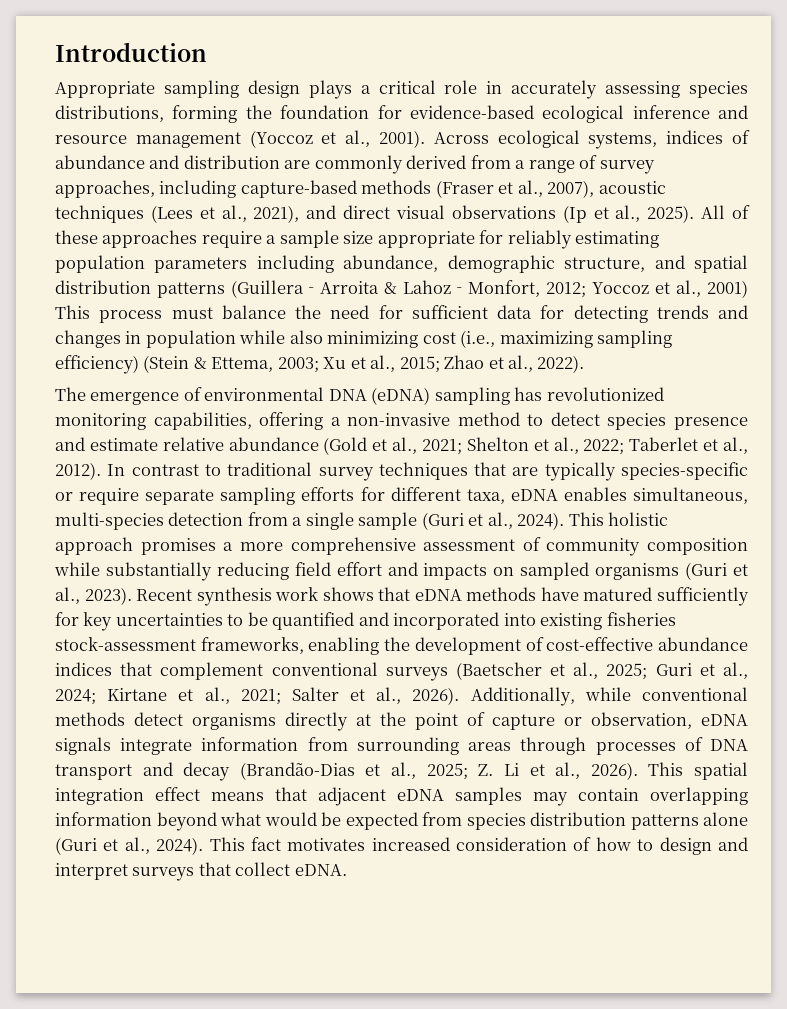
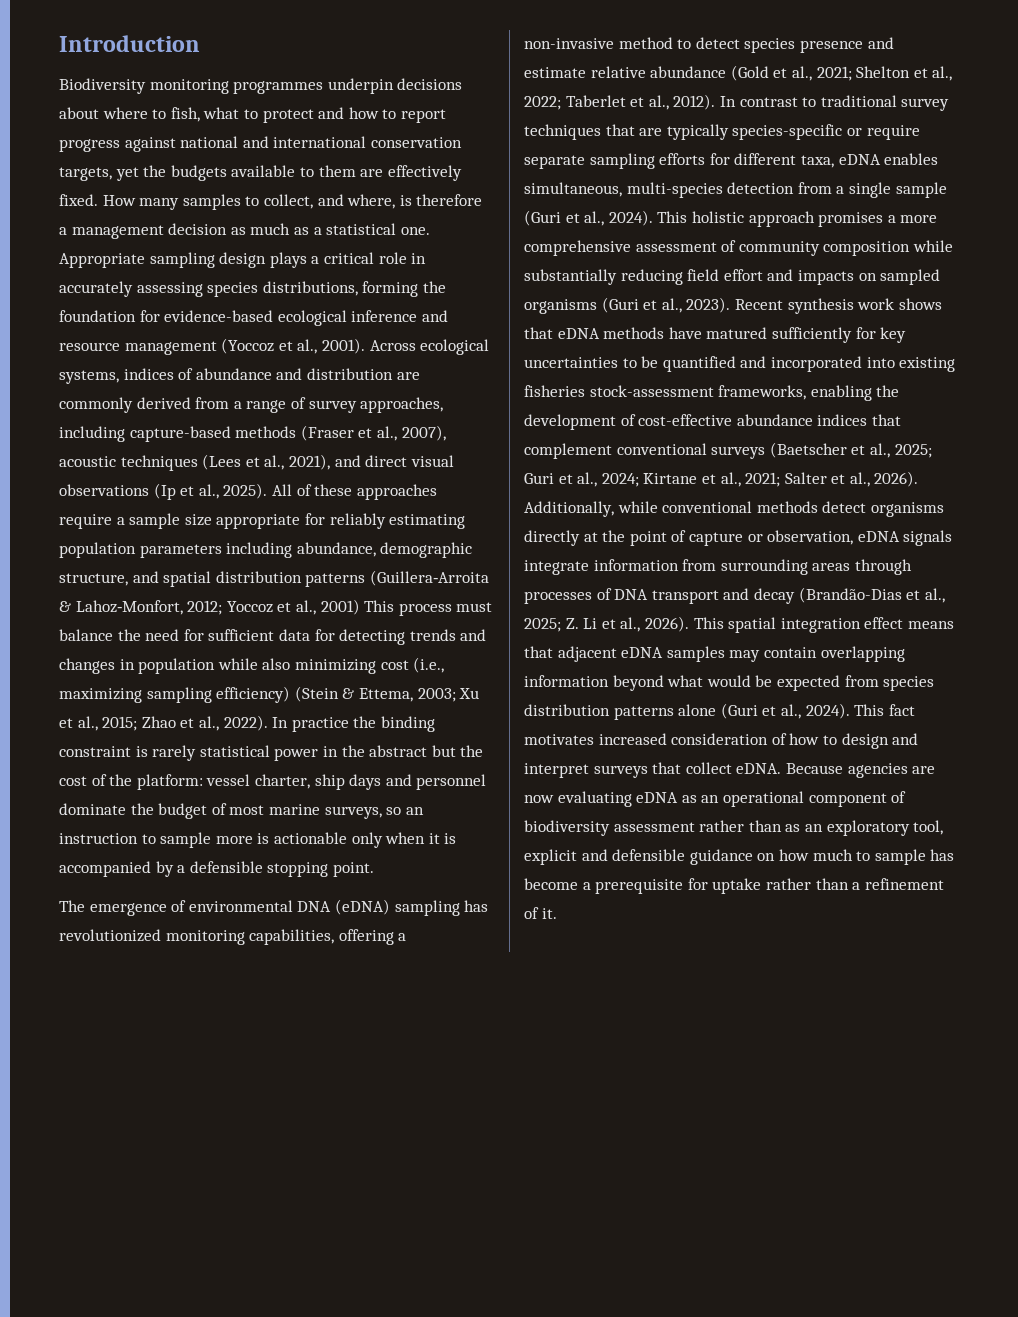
+ Biodiversity monitoring programmes underpin decisions about where to fish, what to protect and how to report progress against national and international conservation targets, yet the budgets available to them are effectively fixed. How many samples to collect, and where, is therefore a management decision as much as a statistical one.
+ In practice the binding constraint is rarely statistical power in the abstract but the cost of the platform: vessel charter, ship days and personnel dominate the budget of most marine surveys, so an instruction to sample more is actionable only when it is accompanied by a defensible stopping point.
+ Because agencies are now evaluating eDNA as an operational component of biodiversity assessment rather than as an exploratory tool, explicit and defensible guidance on how much to sample has become a prerequisite for uptake rather than a refinement of it.

